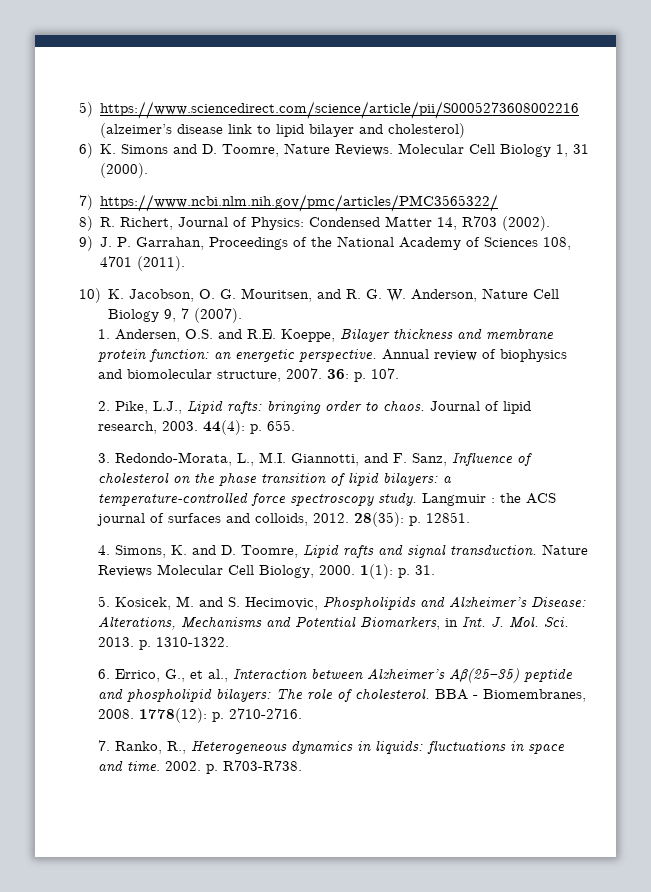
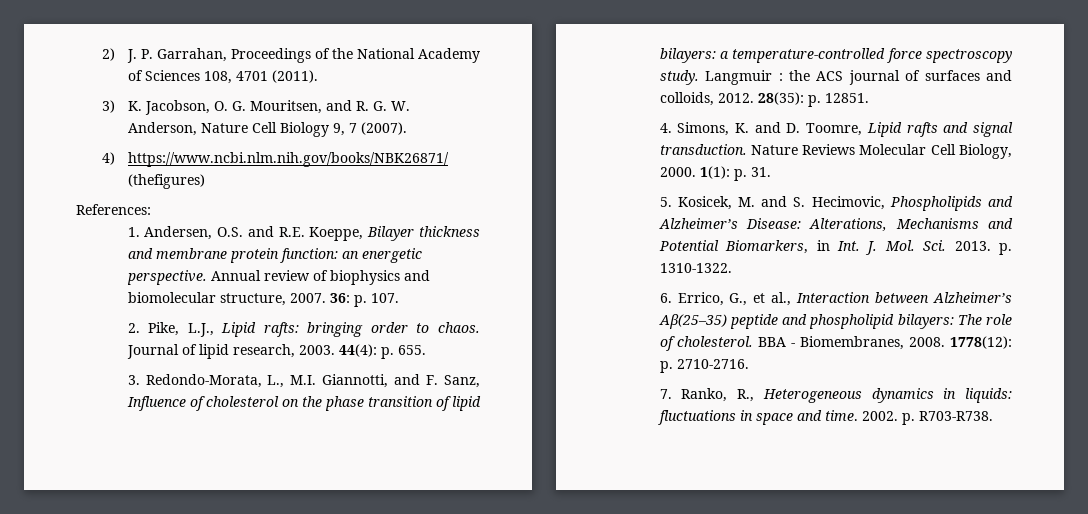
- 5) https://www.sciencedirect.com/science/article/pii/S0005273608002216 (alzeimer’s disease link to lipid bilayer and cholesterol)
- 6) K. Simons and D. Toomre, Nature Reviews. Molecular Cell Biology 1, 31 (2000).
- 7) https://www.ncbi.nlm.nih.gov/pmc/articles/PMC3565322/
- 8) R. Richert, Journal of Physics: Condensed Matter 14, R703 (2002).
- 9) J. P. Garrahan, Proceedings of the National Academy of Sciences 108, 4701 (2011).
+ 2) J. P. Garrahan, Proceedings of the National Academy of Sciences 108, 4701 (2011).
- 10) K. Jacobson, O. G. Mouritsen, and R. G. W. Anderson, Nature Cell Biology 9, 7 (2007).
+ 3) K. Jacobson, O. G. Mouritsen, and R. G. W. Anderson, Nature Cell Biology 9, 7 (2007).
+ 4) https://www.ncbi.nlm.nih.gov/books/NBK26871/ (thefigures)
+ References:

